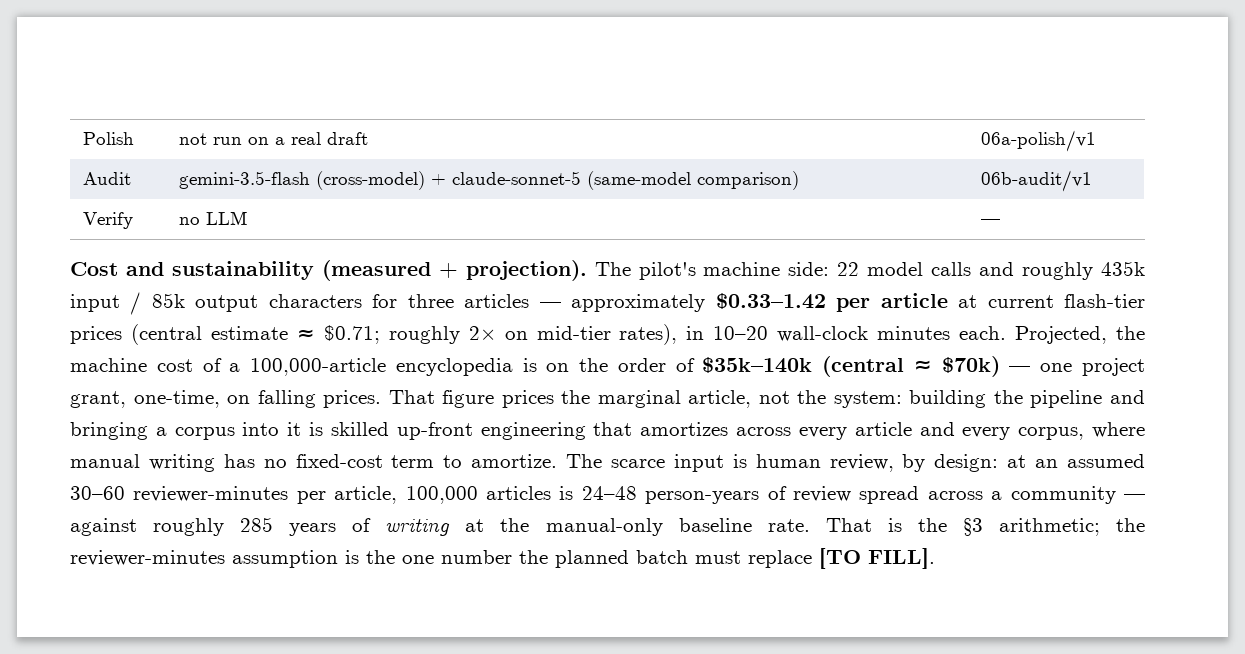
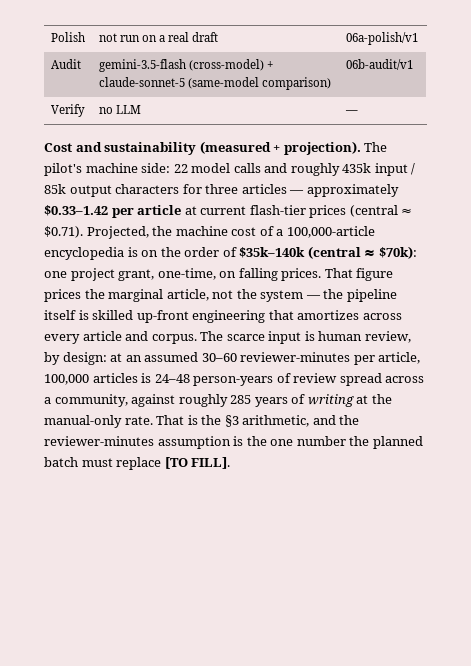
- The pilot's machine side: 22 model calls and roughly 435k input / 85k output characters for three articles — approximately $0.33–1.42 per article at current flash-tier prices (central estimate ≈ $0.71; roughly 2× on mid-tier rates), in 10–20 wall-clock minutes each. Projected, the machine cost of a 100,000-article encyclopedia is on the order of $35k–140k (central ≈ $70k) — one project grant, one-time, on falling prices.
+ The pilot's machine side: 22 model calls and roughly 435k input / 85k output characters for three articles — approximately $0.33–1.42 per article at current flash-tier prices (central ≈ $0.71). Projected, the machine cost of a 100,000-article encyclopedia is on the order of $35k–140k (central ≈ $70k): one project grant, one-time, on falling prices.
- That figure prices the marginal article, not the system: building the pipeline and bringing a corpus into it is skilled up-front engineering that amortizes across every article and every corpus, where manual writing has no fixed-cost term to amortize.
+ That figure prices the marginal article, not the system — the pipeline itself is skilled up-front engineering that amortizes across every article and corpus.
- The scarce input is human review, by design: at an assumed 30–60 reviewer-minutes per article, 100,000 articles is 24–48 person-years of review spread across a community — against roughly 285 years of writing at the manual-only baseline rate.
+ The scarce input is human review, by design: at an assumed 30–60 reviewer-minutes per article, 100,000 articles is 24–48 person-years of review spread across a community, against roughly 285 years of writing at the manual-only rate.
- That is the §3 arithmetic; the reviewer-minutes assumption is the one number the planned batch must replace [TO FILL].
+ That is the §3 arithmetic, and the reviewer-minutes assumption is the one number the planned batch must replace [TO FILL].

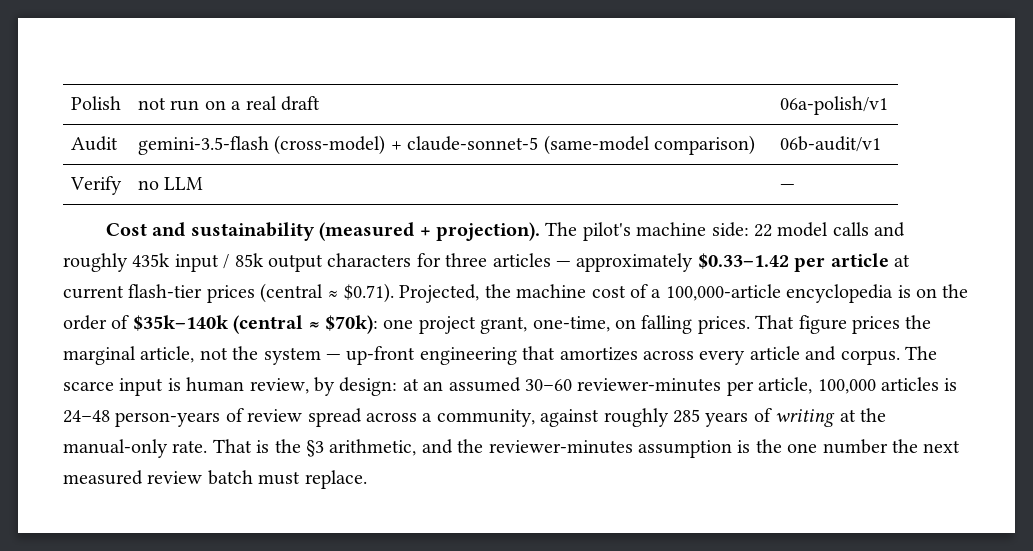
- That figure prices the marginal article, not the system — the pipeline itself is skilled up-front engineering that amortizes across every article and corpus.
+ That figure prices the marginal article, not the system — up-front engineering that amortizes across every article and corpus.
- That is the §3 arithmetic, and the reviewer-minutes assumption is the one number the planned batch must replace [TO FILL].
+ That is the §3 arithmetic, and the reviewer-minutes assumption is the one number the next measured review batch must replace.

